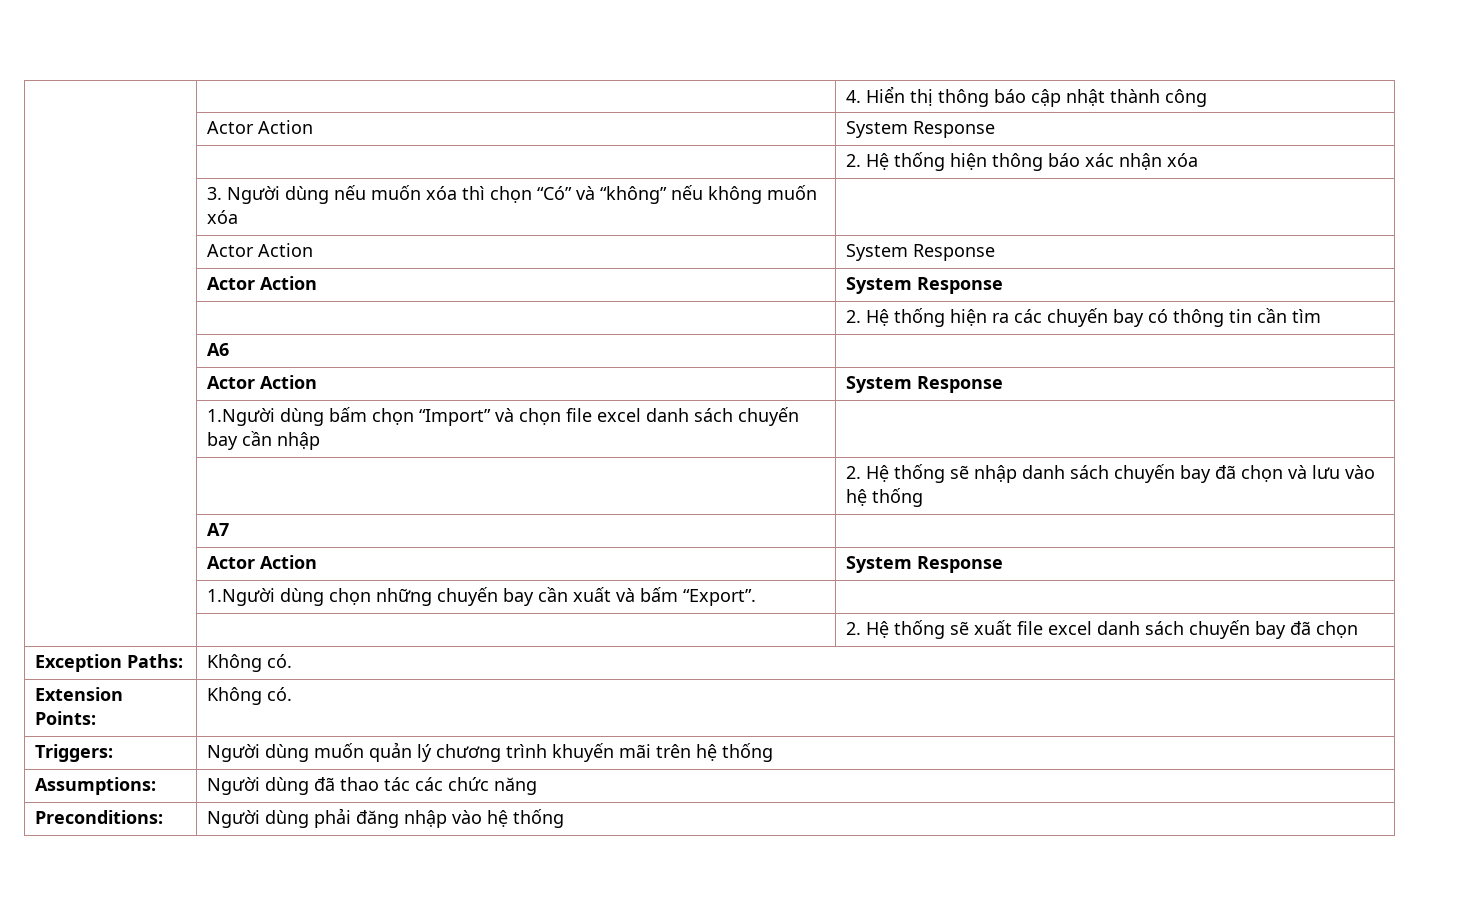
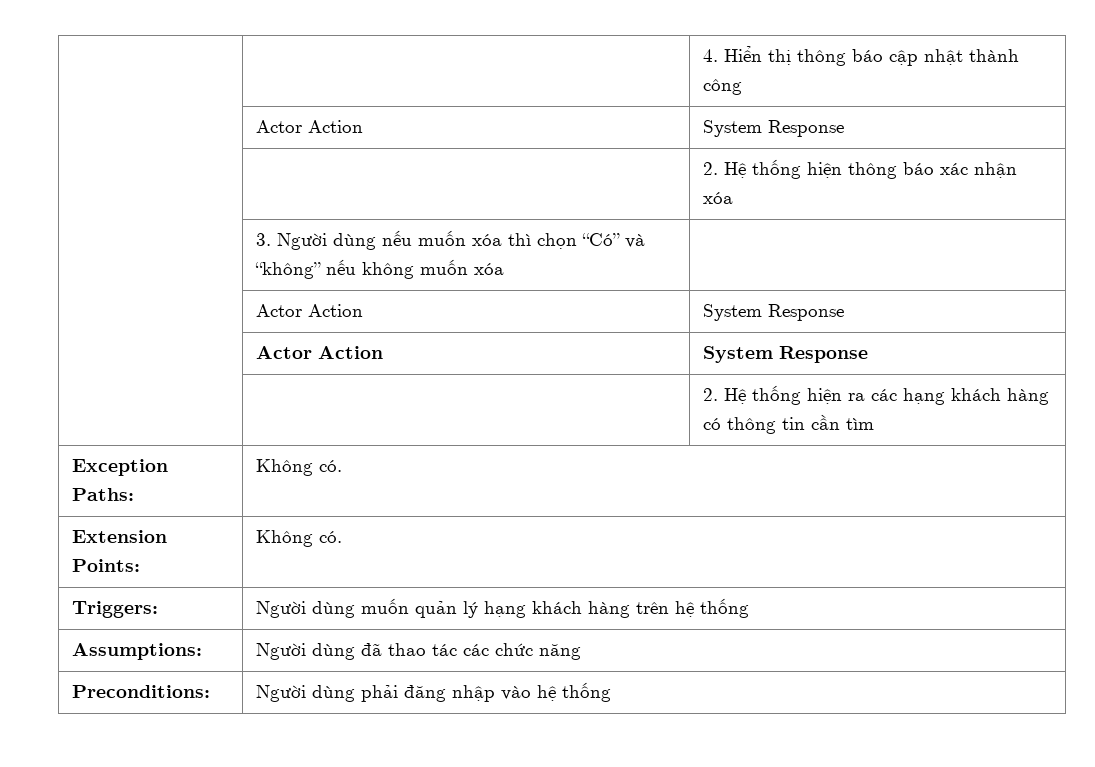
- | | 2. Hệ thống hiện ra các chuyến bay có thông tin cần tìm
+ | | 2. Hệ thống hiện ra các hạng khách hàng có thông tin cần tìm
- | A6 |
- | Actor Action | System Response
- | 1.Người dùng bấm chọn “Import” và chọn file excel danh sách chuyến bay cần nhập |
- | | 2. Hệ thống sẽ nhập danh sách chuyến bay đã chọn và lưu vào hệ thống
- | A7 |
- | Actor Action | System Response
- | 1.Người dùng chọn những chuyến bay cần xuất và bấm “Export”. |
- | | 2. Hệ thống sẽ xuất file excel danh sách chuyến bay đã chọn
- Triggers: | Người dùng muốn quản lý chương trình khuyến mãi trên hệ thống
+ Triggers: | Người dùng muốn quản lý hạng khách hàng trên hệ thống

